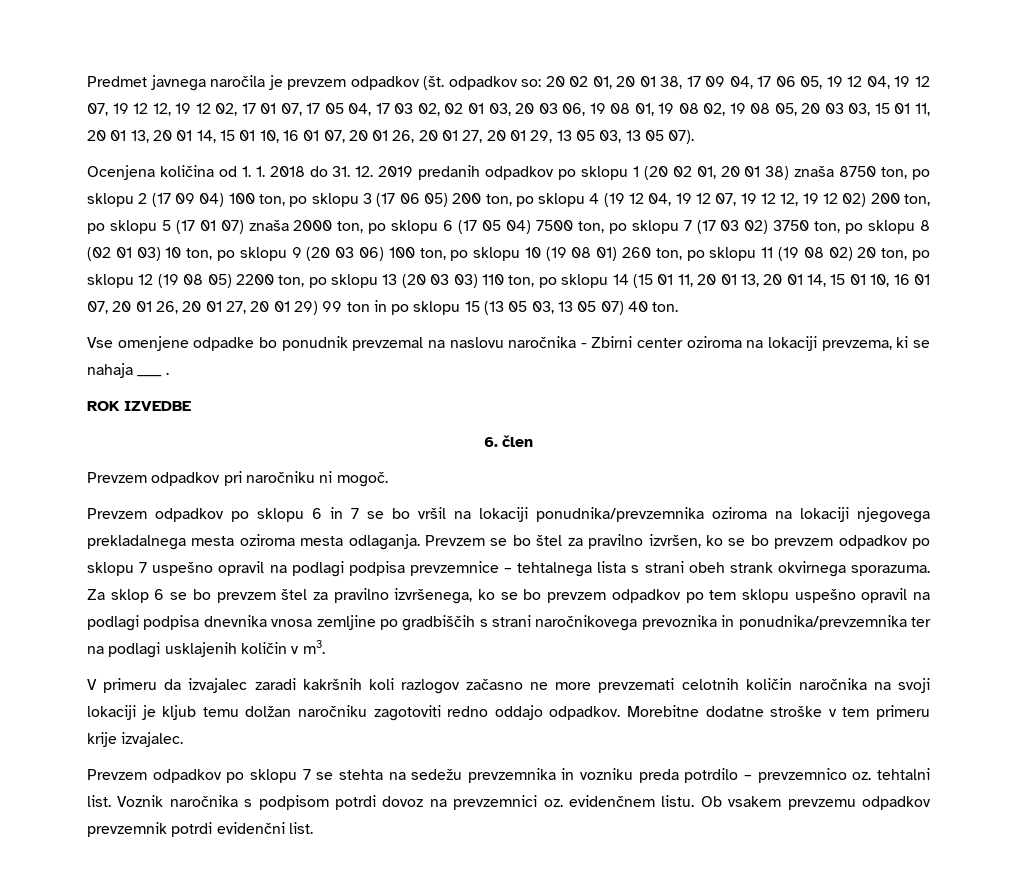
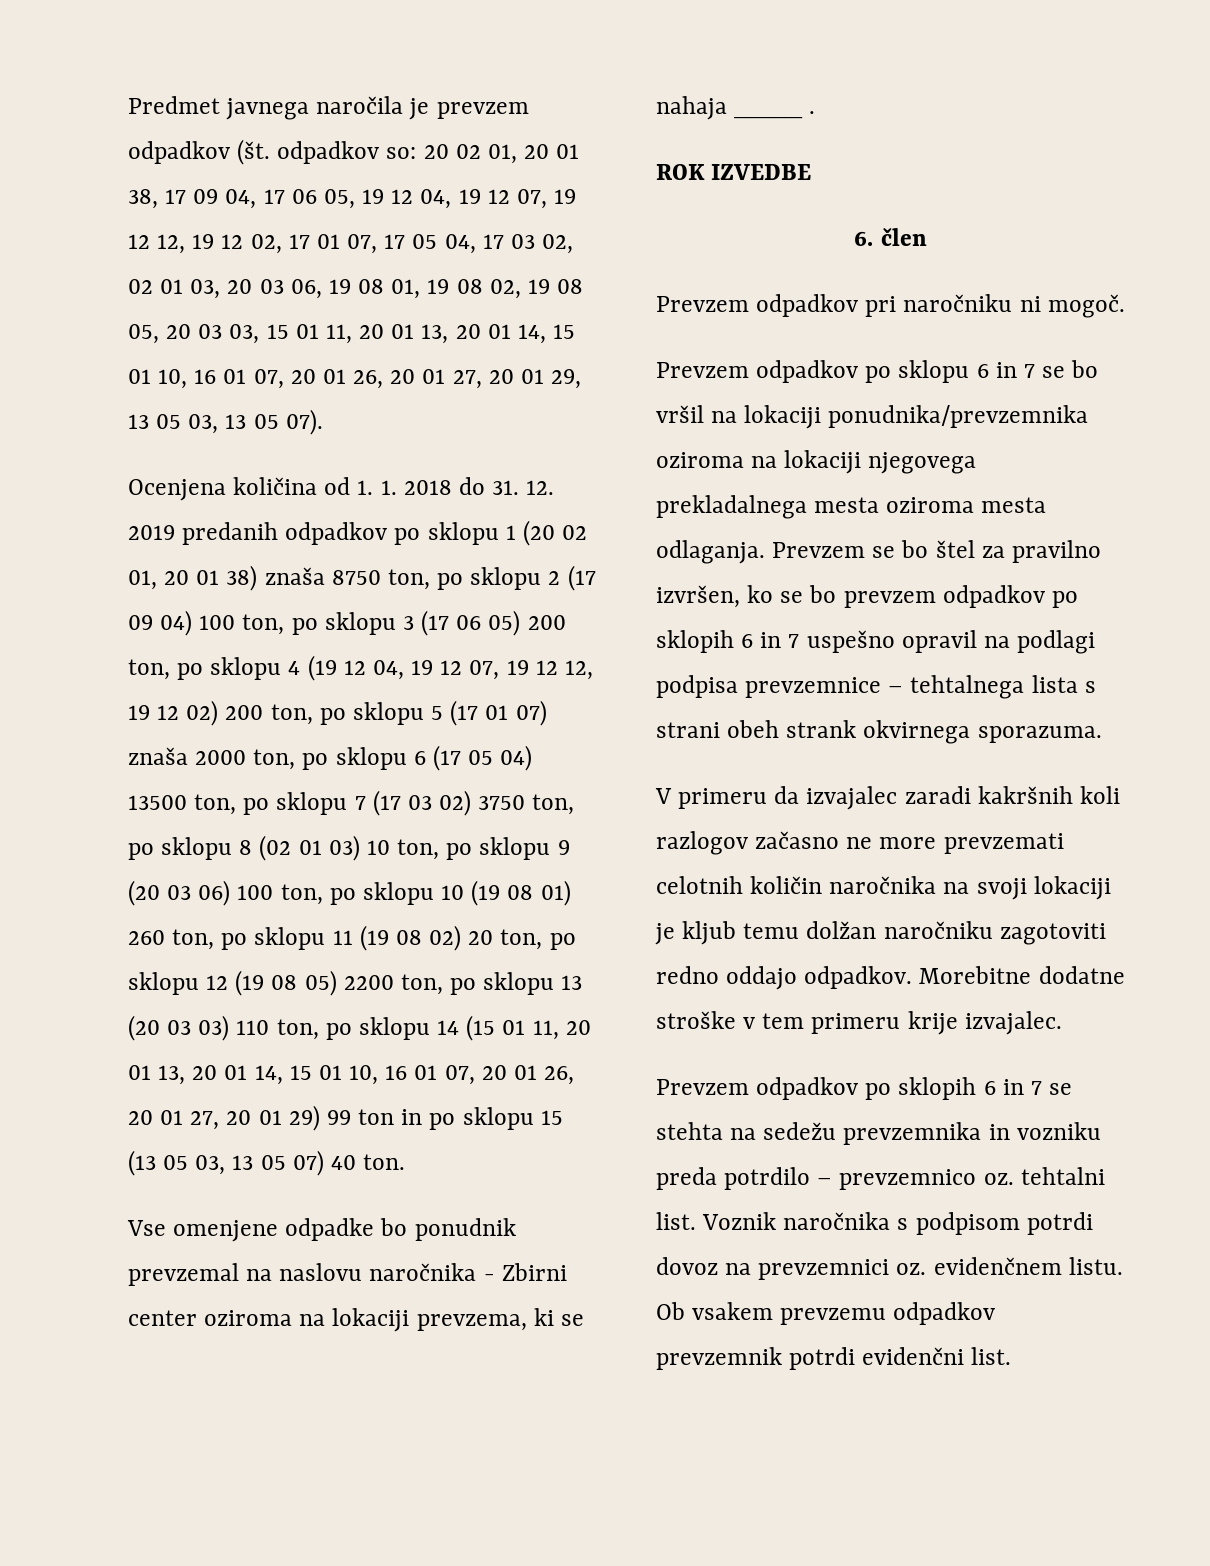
- Ocenjena količina od 1. 1. 2018 do 31. 12. 2019 predanih odpadkov po sklopu 1 (20 02 01, 20 01 38) znaša 8750 ton, po sklopu 2 (17 09 04) 100 ton, po sklopu 3 (17 06 05) 200 ton, po sklopu 4 (19 12 04, 19 12 07, 19 12 12, 19 12 02) 200 ton, po sklopu 5 (17 01 07) znaša 2000 ton, po sklopu 6 (17 05 04) 7500 ton, po sklopu 7 (17 03 02) 3750 ton, po sklopu 8 (02 01 03) 10 ton, po sklopu 9 (20 03 06) 100 ton, po sklopu 10 (19 08 01) 260 ton, po sklopu 11 (19 08 02) 20 ton, po sklopu 12 (19 08 05) 2200 ton, po sklopu 13 (20 03 03) 110 ton, po sklopu 14 (15 01 11, 20 01 13, 20 01 14, 15 01 10, 16 01 07, 20 01 26, 20 01 27, 20 01 29) 99 ton in po sklopu 15 (13 05 03, 13 05 07) 40 ton.
+ Ocenjena količina od 1. 1. 2018 do 31. 12. 2019 predanih odpadkov po sklopu 1 (20 02 01, 20 01 38) znaša 8750 ton, po sklopu 2 (17 09 04) 100 ton, po sklopu 3 (17 06 05) 200 ton, po sklopu 4 (19 12 04, 19 12 07, 19 12 12, 19 12 02) 200 ton, po sklopu 5 (17 01 07) znaša 2000 ton, po sklopu 6 (17 05 04) 13500 ton, po sklopu 7 (17 03 02) 3750 ton, po sklopu 8 (02 01 03) 10 ton, po sklopu 9 (20 03 06) 100 ton, po sklopu 10 (19 08 01) 260 ton, po sklopu 11 (19 08 02) 20 ton, po sklopu 12 (19 08 05) 2200 ton, po sklopu 13 (20 03 03) 110 ton, po sklopu 14 (15 01 11, 20 01 13, 20 01 14, 15 01 10, 16 01 07, 20 01 26, 20 01 27, 20 01 29) 99 ton in po sklopu 15 (13 05 03, 13 05 07) 40 ton.
- Prevzem se bo štel za pravilno izvršen, ko se bo prevzem odpadkov po sklopu 7 uspešno opravil na podlagi podpisa prevzemnice – tehtalnega lista s strani obeh strank okvirnega sporazuma. Za sklop 6 se bo prevzem štel za pravilno izvršenega, ko se bo prevzem odpadkov po tem sklopu uspešno opravil na podlagi podpisa dnevnika vnosa zemljine po gradbiščih s strani naročnikovega prevoznika in ponudnika/prevzemnika ter na podlagi usklajenih količin v m3.
+ Prevzem se bo štel za pravilno izvršen, ko se bo prevzem odpadkov po sklopih 6 in 7 uspešno opravil na podlagi podpisa prevzemnice – tehtalnega lista s strani obeh strank okvirnega sporazuma.
- Prevzem odpadkov po sklopu 7 se stehta na sedežu prevzemnika in vozniku preda potrdilo – prevzemnico oz. tehtalni list.
+ Prevzem odpadkov po sklopih 6 in 7 se stehta na sedežu prevzemnika in vozniku preda potrdilo – prevzemnico oz. tehtalni list.

